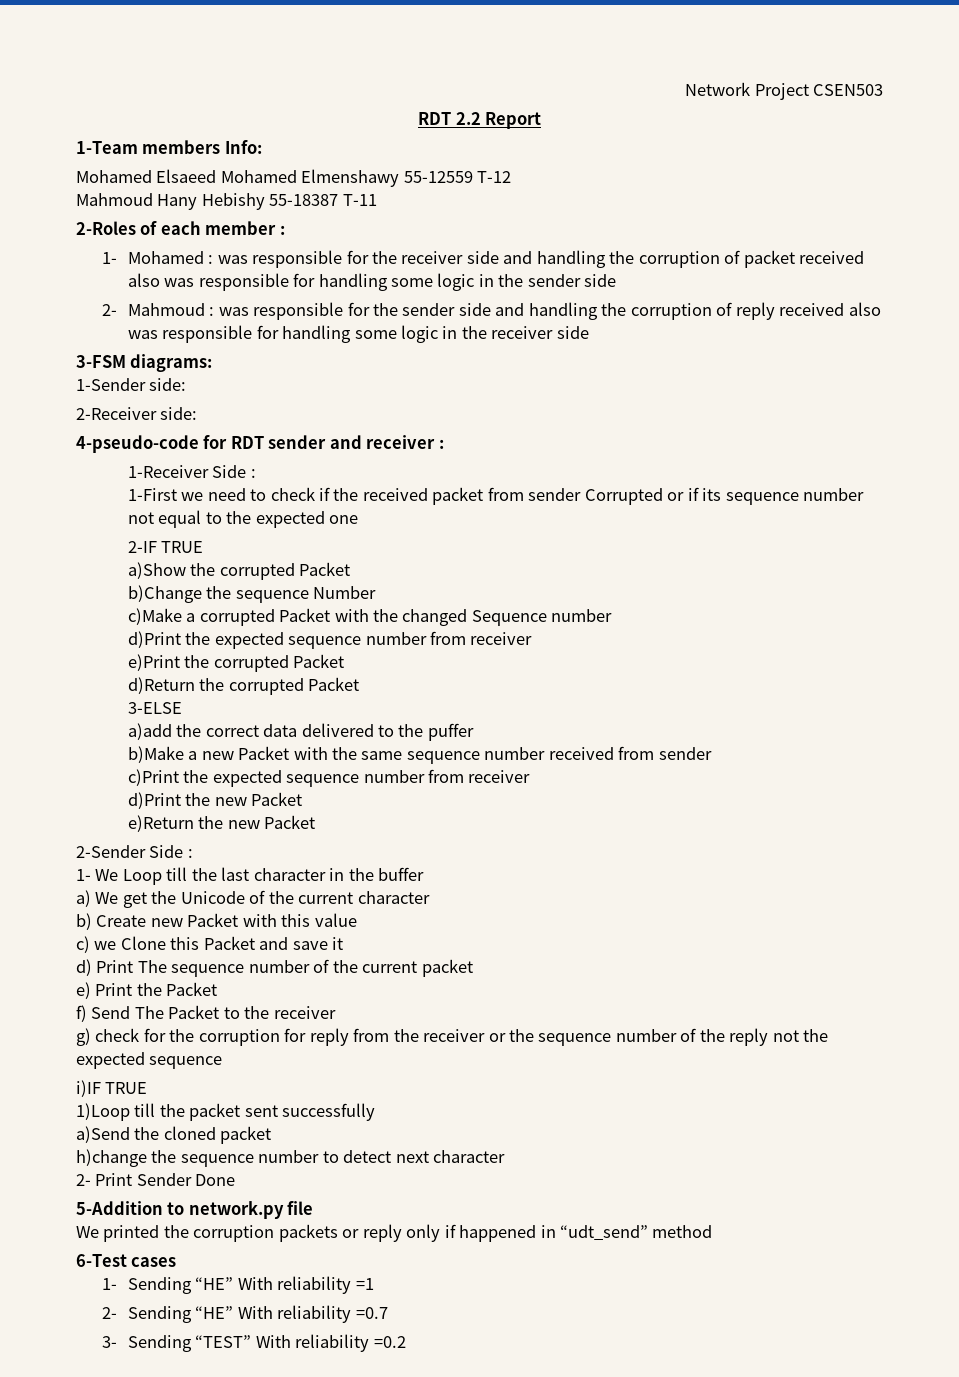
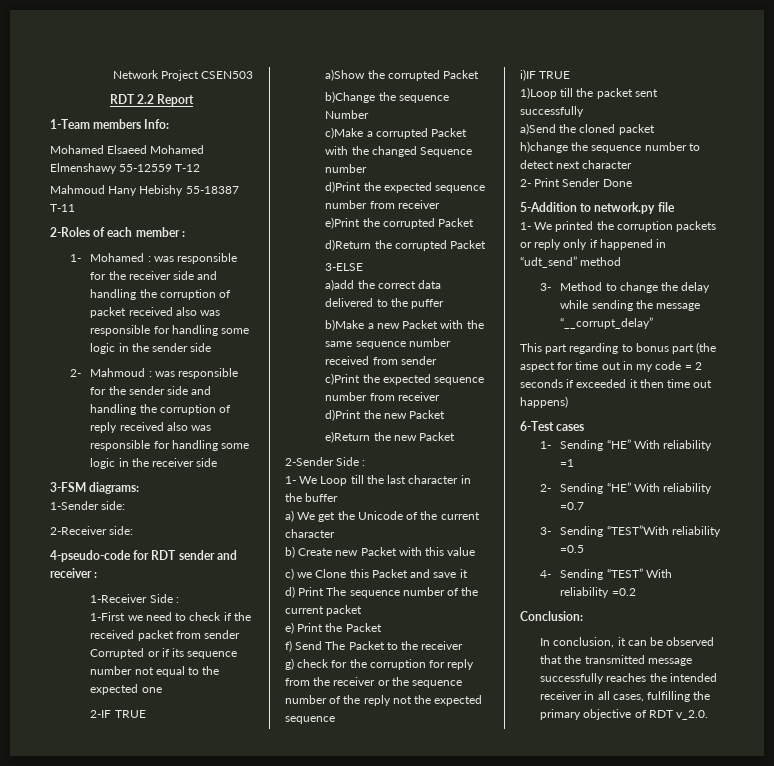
- We printed the corruption packets or reply only if happened in “udt_send” method
+ 1- We printed the corruption packets or reply only if happened in “udt_send” method
+ 3- Method to change the delay while sending the message “__corrupt_delay”
+ This part regarding to bonus part (the aspect for time out in my code = 2 seconds if exceeded it then time out happens)
- 3- Sending “TEST” With reliability =0.2
+ 3- Sending “TEST”With reliability =0.5
+ 4- Sending “TEST” With reliability =0.2
+ Conclusion:
+ In conclusion, it can be observed that the transmitted message successfully reaches the intended receiver in all cases, fulfilling the primary objective of RDT v_2.0.

